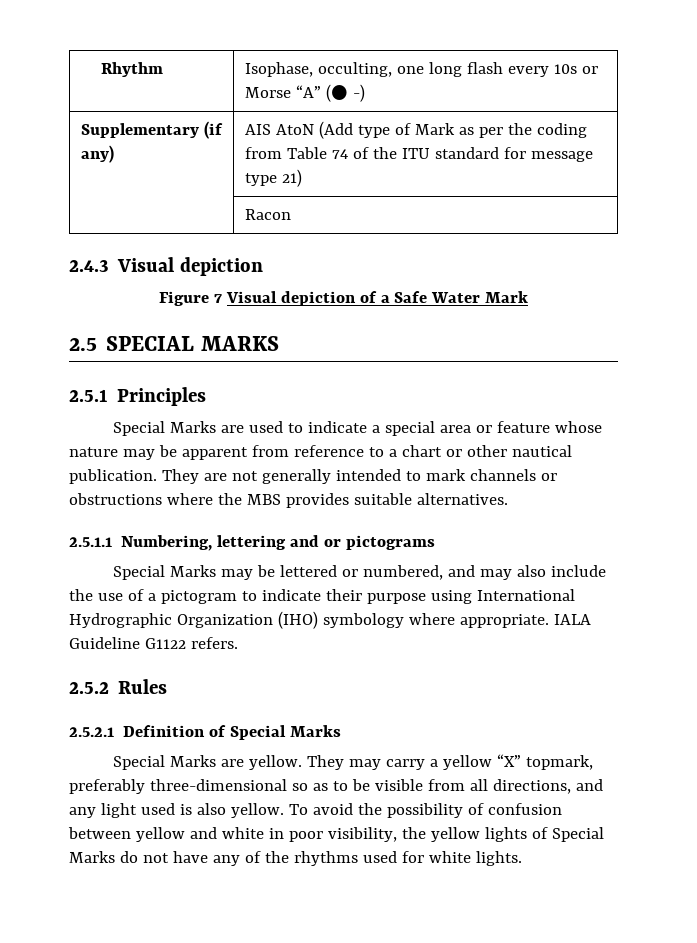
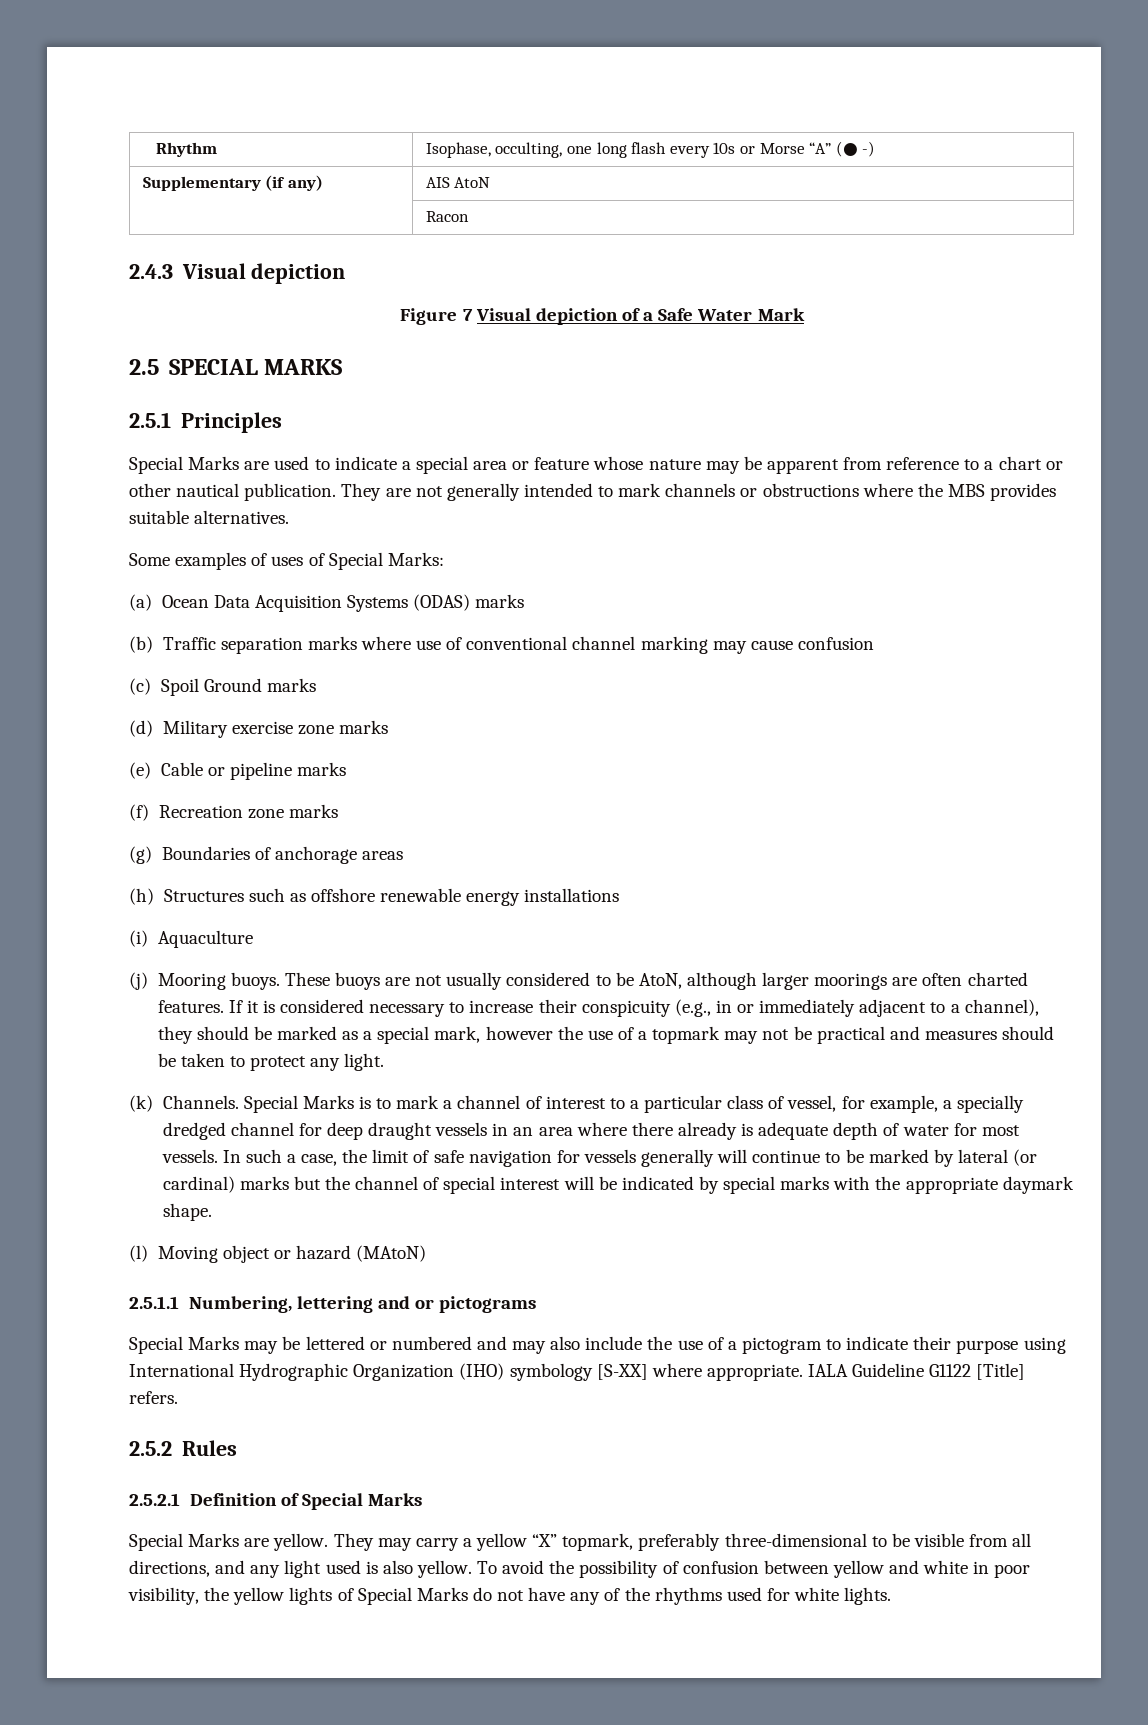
- Supplementary (if any) | AIS AtoN (Add type of Mark as per the coding from Table 74 of the ITU standard for message type 21)
+ Supplementary (if any) | AIS AtoN
+ Some examples of uses of Special Marks:
+ (a) Ocean Data Acquisition Systems (ODAS) marks
+ (b) Traffic separation marks where use of conventional channel marking may cause confusion
+ (c) Spoil Ground marks
+ (d) Military exercise zone marks
+ (e) Cable or pipeline marks
+ (f) Recreation zone marks
+ (g) Boundaries of anchorage areas
+ (h) Structures such as offshore renewable energy installations
+ (i) Aquaculture
+ (j) Mooring buoys. These buoys are not usually considered to be AtoN, although larger moorings are often charted features. If it is considered necessary to increase their conspicuity (e.g., in or immediately adjacent to a channel), they should be marked as a special mark, however the use of a topmark may not be practical and measures should be taken to protect any light.
+ (k) Channels. Special Marks is to mark a channel of interest to a particular class of vessel, for example, a specially dredged channel for deep draught vessels in an area where there already is adequate depth of water for most vessels. In such a case, the limit of safe navigation for vessels generally will continue to be marked by lateral (or cardinal) marks but the channel of special interest will be indicated by special marks with the appropriate daymark shape.
+ (l) Moving object or hazard (MAtoN)
- Special Marks may be lettered or numbered, and may also include the use of a pictogram to indicate their purpose using International Hydrographic Organization (IHO) symbology where appropriate.
+ Special Marks may be lettered or numbered and may also include the use of a pictogram to indicate their purpose using International Hydrographic Organization (IHO) symbology [S-XX] where appropriate.
- IALA Guideline G1122 refers.
+ IALA Guideline G1122 [Title] refers.
- They may carry a yellow “X” topmark, preferably three-dimensional so as to be visible from all directions, and any light used is also yellow.
+ They may carry a yellow “X” topmark, preferably three-dimensional to be visible from all directions, and any light used is also yellow.

